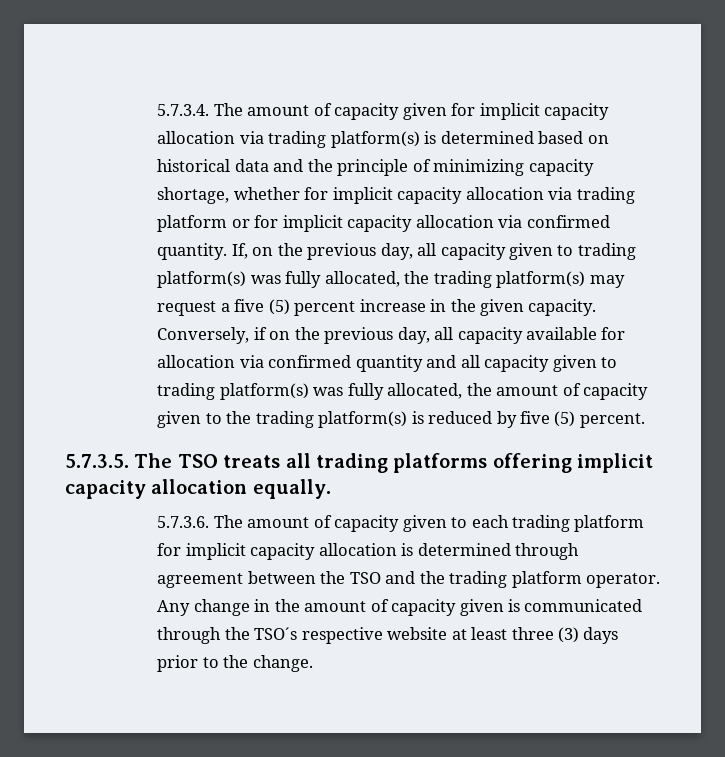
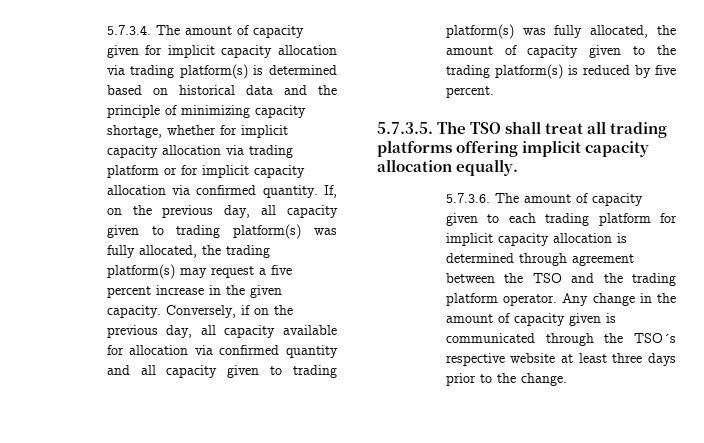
- If, on the previous day, all capacity given to trading platform(s) was fully allocated, the trading platform(s) may request a five (5) percent increase in the given capacity.
+ If, on the previous day, all capacity given to trading platform(s) was fully allocated, the trading platform(s) may request a five percent increase in the given capacity.
- Conversely, if on the previous day, all capacity available for allocation via confirmed quantity and all capacity given to trading platform(s) was fully allocated, the amount of capacity given to the trading platform(s) is reduced by five (5) percent.
+ Conversely, if on the previous day, all capacity available for allocation via confirmed quantity and all capacity given to trading platform(s) was fully allocated, the amount of capacity given to the trading platform(s) is reduced by five percent.
- 5.7.3.5. The TSO treats all trading platforms offering implicit capacity allocation equally.
+ 5.7.3.5. The TSO shall treat all trading platforms offering implicit capacity allocation equally.
- Any change in the amount of capacity given is communicated through the TSO´s respective website at least three (3) days prior to the change.
+ Any change in the amount of capacity given is communicated through the TSO´s respective website at least three days prior to the change.

